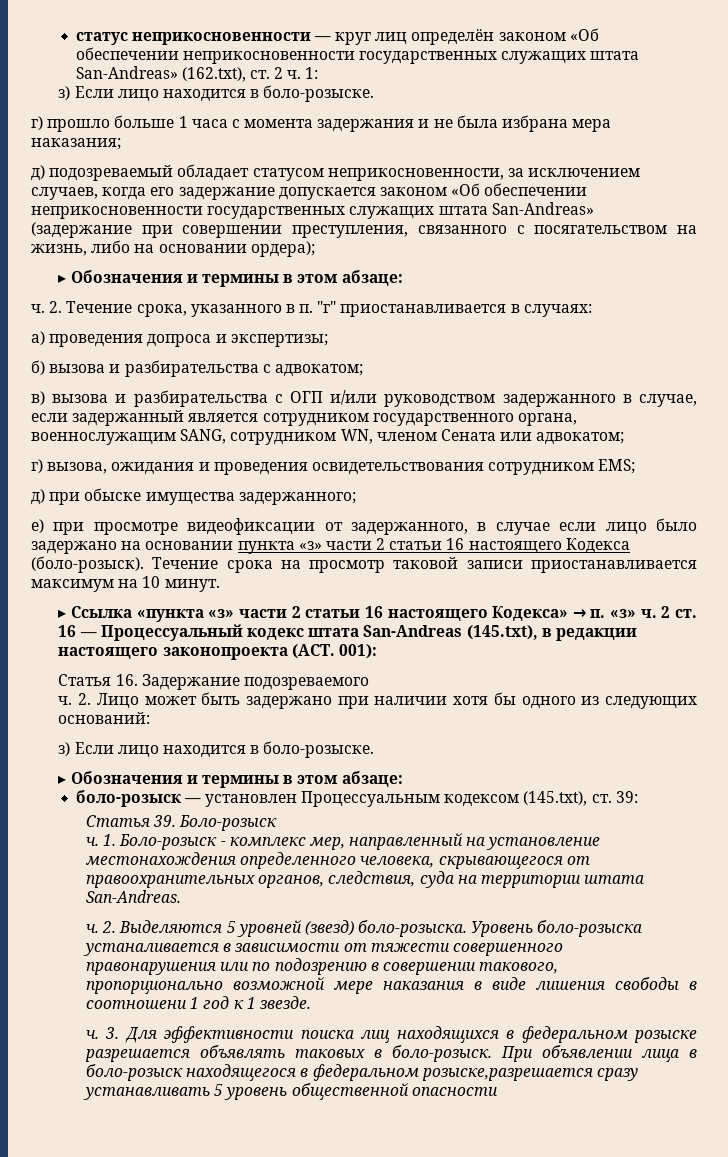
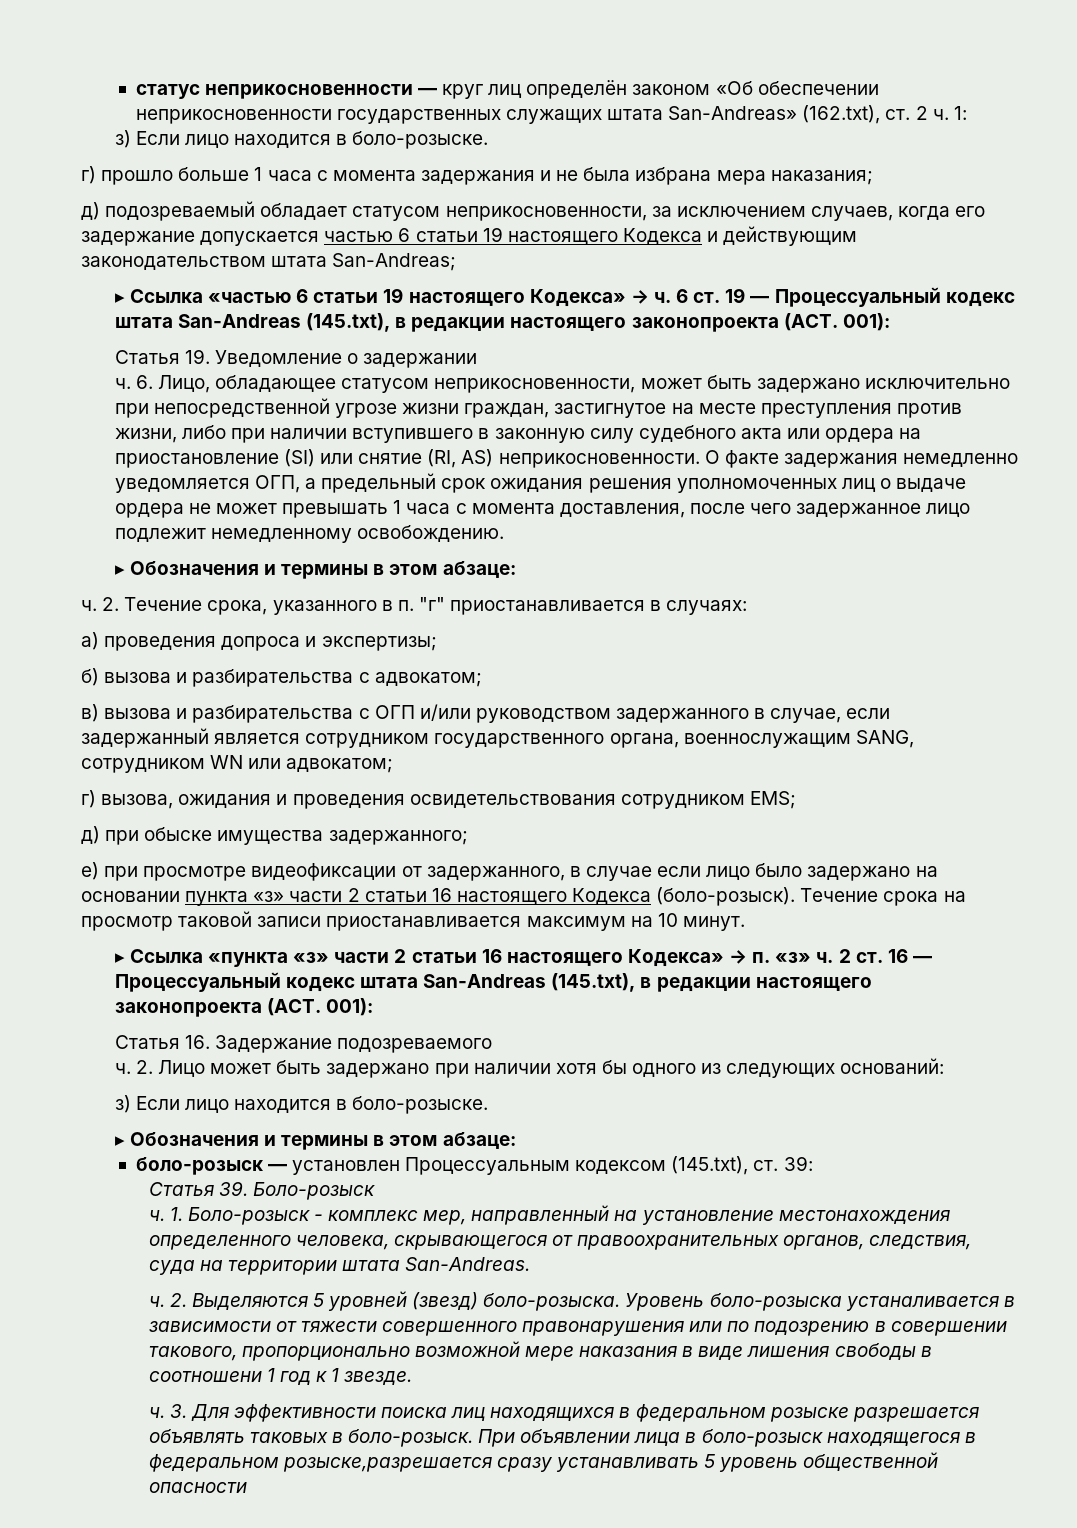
- д) подозреваемый обладает статусом неприкосновенности, за исключением случаев, когда его задержание допускается законом «Об обеспечении неприкосновенности государственных служащих штата San-Andreas» (задержание при совершении преступления, связанного с посягательством на жизнь, либо на основании ордера);
+ д) подозреваемый обладает статусом неприкосновенности, за исключением случаев, когда его задержание допускается частью 6 статьи 19 настоящего Кодекса и действующим законодательством штата San-Andreas;
+ ▸ Ссылка «частью 6 статьи 19 настоящего Кодекса» → ч. 6 ст. 19 — Процессуальный кодекс штата San-Andreas (145.txt), в редакции настоящего законопроекта (ACT. 001):
+ Статья 19. Уведомление о задержании
+ ч. 6. Лицо, обладающее статусом неприкосновенности, может быть задержано исключительно при непосредственной угрозе жизни граждан, застигнутое на месте преступления против жизни, либо при наличии вступившего в законную силу судебного акта или ордера на приостановление (SI) или снятие (RI, AS) неприкосновенности. О факте задержания немедленно уведомляется ОГП, а предельный срок ожидания решения уполномоченных лиц о выдаче ордера не может превышать 1 часа с момента доставления, после чего задержанное лицо подлежит немедленному освобождению.
- в) вызова и разбирательства с ОГП и/или руководством задержанного в случае, если задержанный является сотрудником государственного органа, военнослужащим SANG, сотрудником WN, членом Сената или адвокатом;
+ в) вызова и разбирательства с ОГП и/или руководством задержанного в случае, если задержанный является сотрудником государственного органа, военнослужащим SANG, сотрудником WN или адвокатом;

